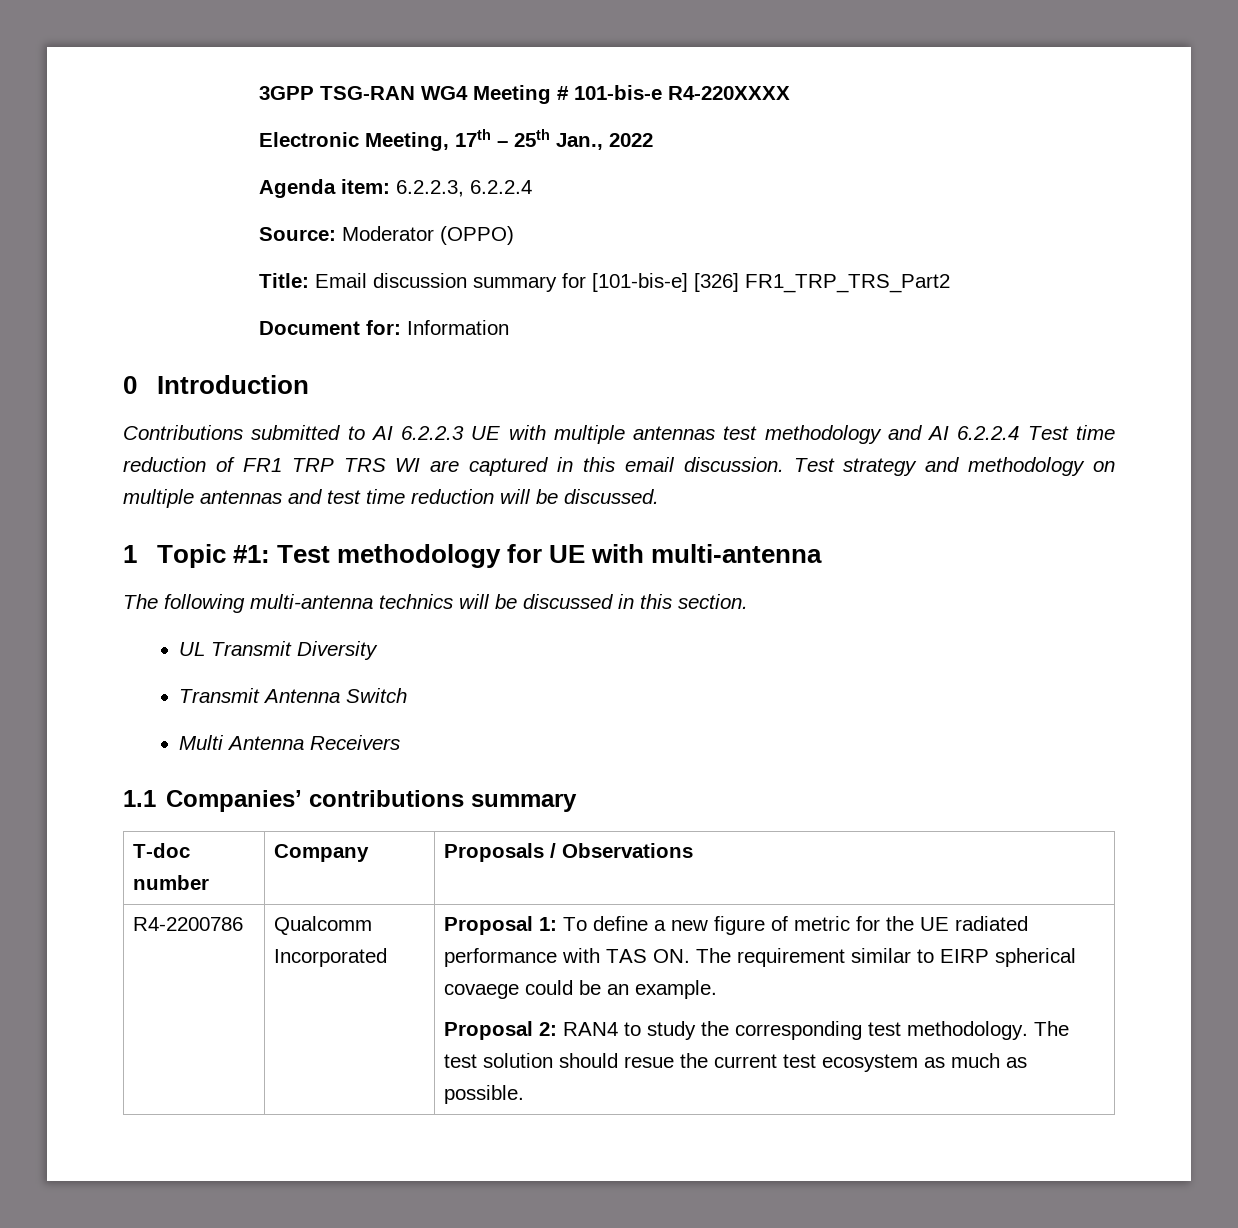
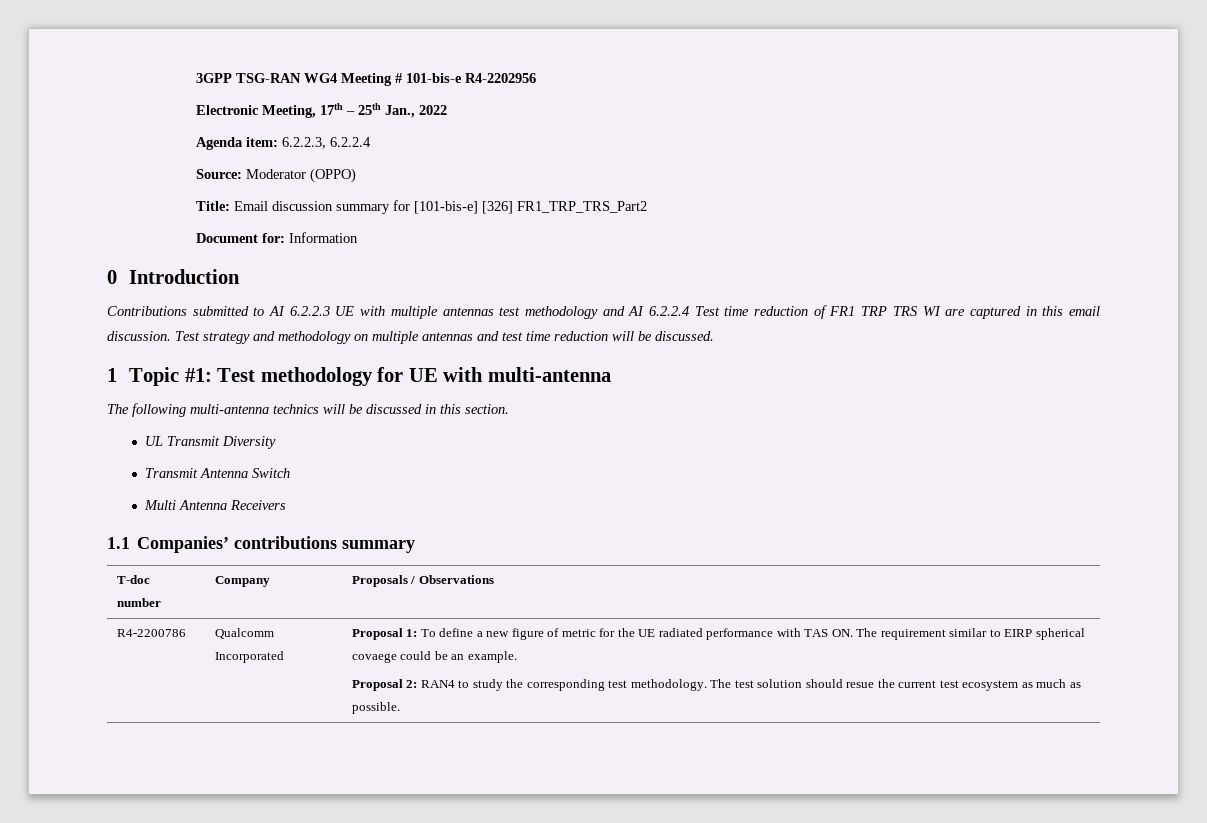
- 3GPP TSG-RAN WG4 Meeting # 101-bis-e R4-220XXXX
+ 3GPP TSG-RAN WG4 Meeting # 101-bis-e R4-2202956

